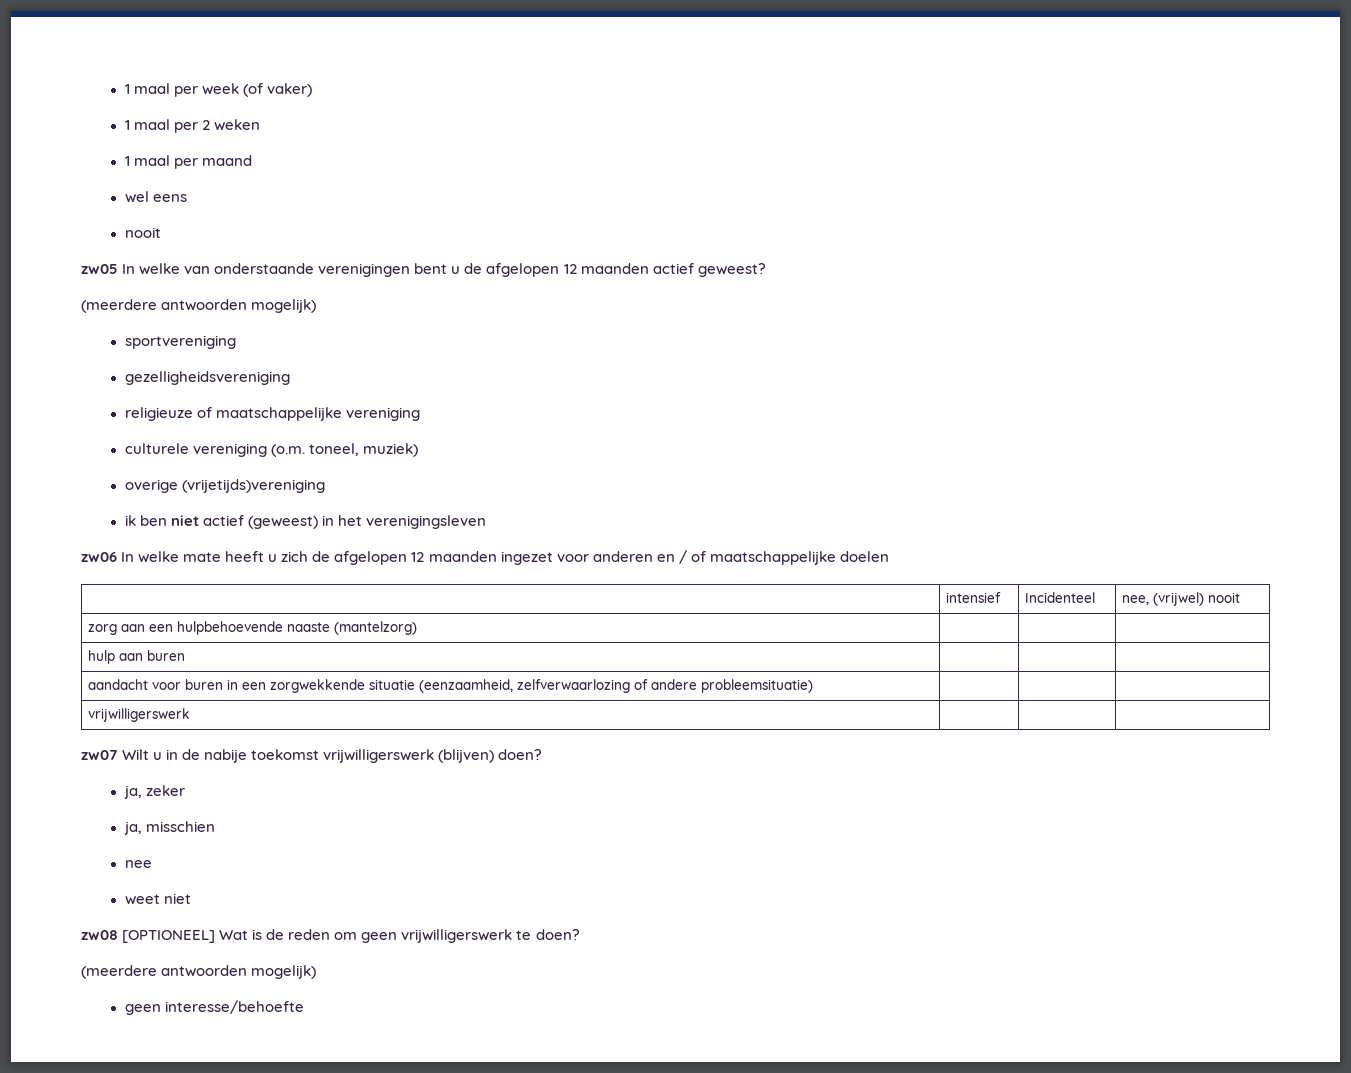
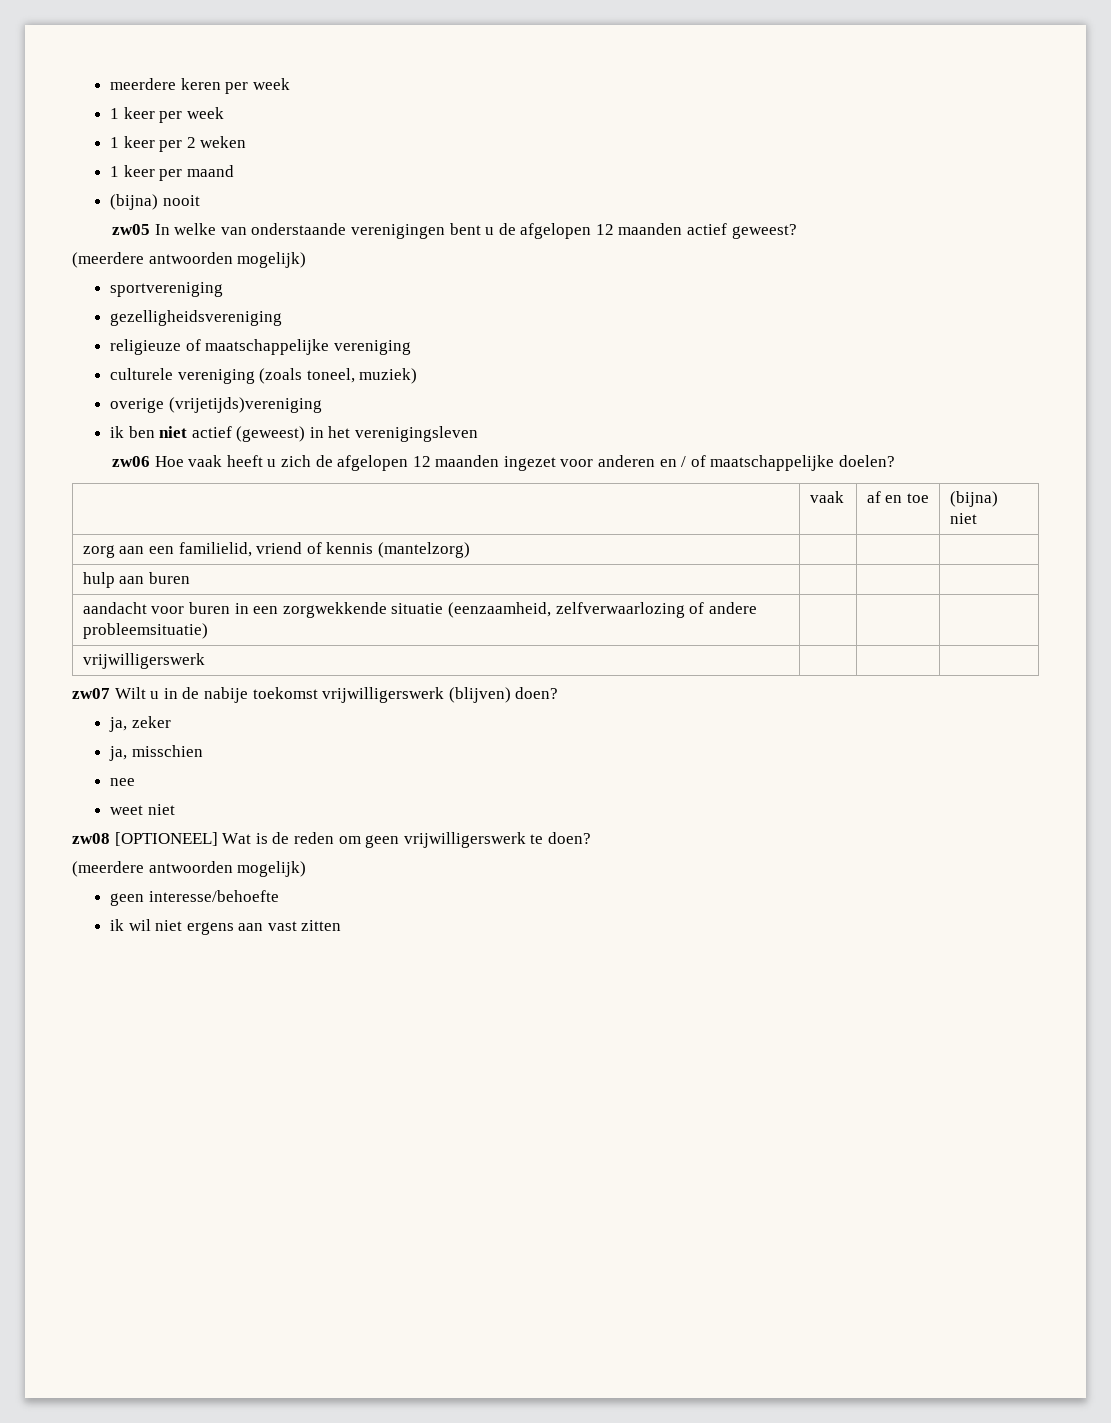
- 1 maal per week (of vaker)
- 1 maal per 2 weken
+ meerdere keren per week
+ 1 keer per week
+ 1 keer per 2 weken
- 1 maal per maand
+ 1 keer per maand
- wel eens
- nooit
+ (bijna) nooit
- culturele vereniging (o.m. toneel, muziek)
+ culturele vereniging (zoals toneel, muziek)
- zw06 In welke mate heeft u zich de afgelopen 12 maanden ingezet voor anderen en / of maatschappelijke doelen
- | intensief | Incidenteel | nee, (vrijwel) nooit
+ zw06 Hoe vaak heeft u zich de afgelopen 12 maanden ingezet voor anderen en / of maatschappelijke doelen?
+ | vaak | af en toe | (bijna) niet
- zorg aan een hulpbehoevende naaste (mantelzorg) | | |
+ zorg aan een familielid, vriend of kennis (mantelzorg) | | |
+ ik wil niet ergens aan vast zitten

